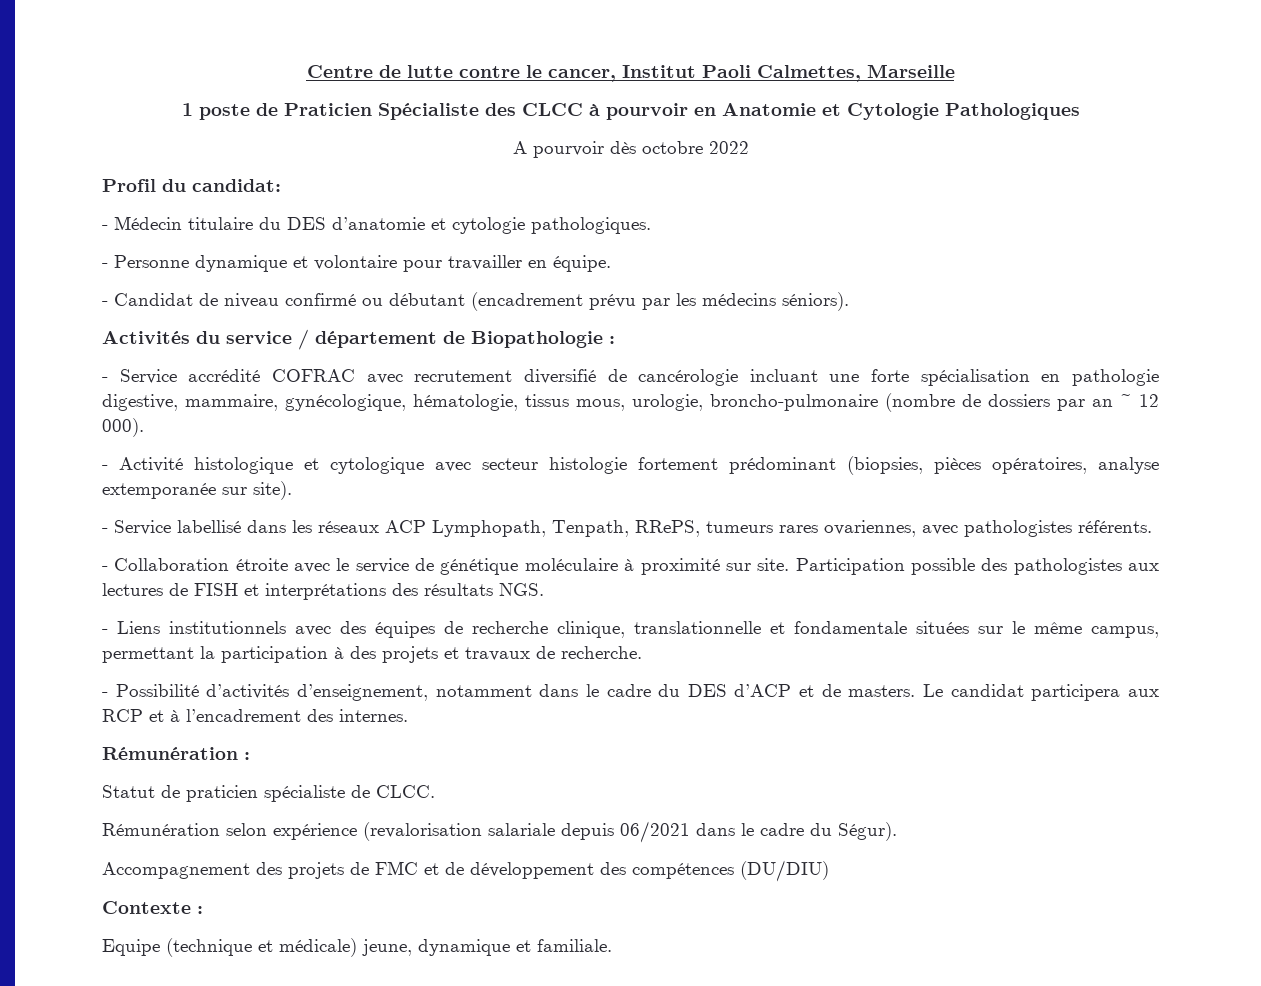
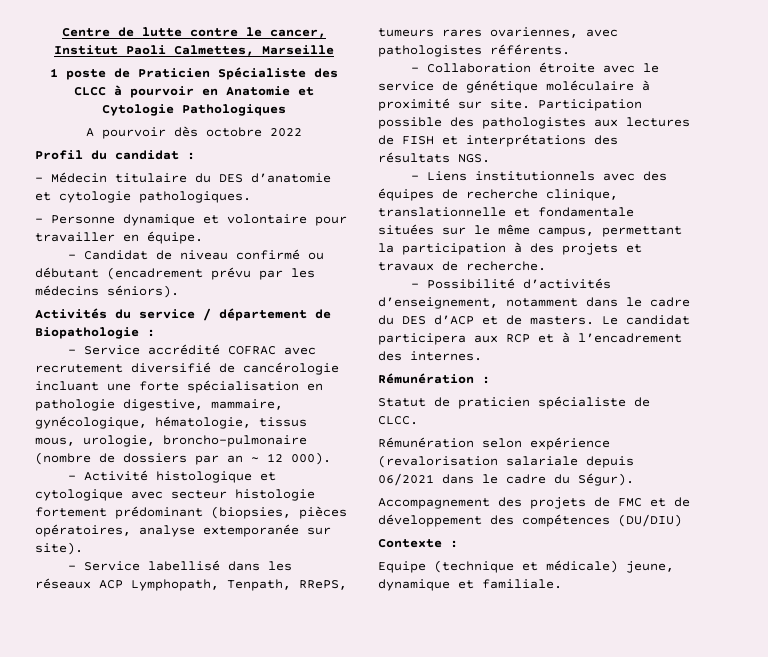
- Profil du candidat:
+ Profil du candidat :

